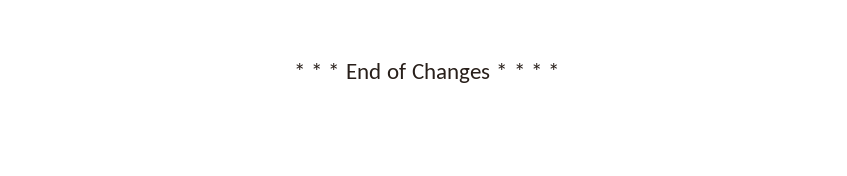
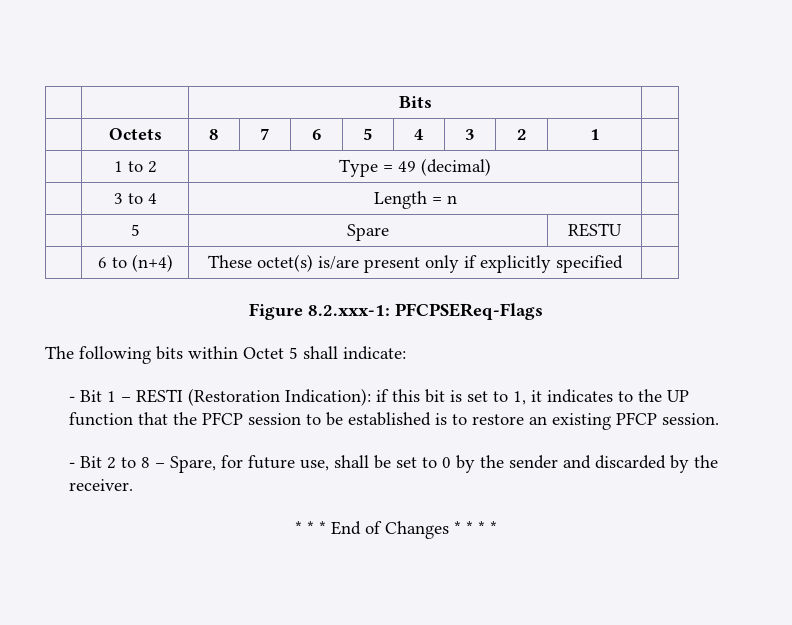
+ | | Bits |
+ | Octets | 8 | 7 | 6 | 5 | 4 | 3 | 2 | 1 |
+ | 1 to 2 | Type = 49 (decimal) |
+ | 3 to 4 | Length = n |
+ | 5 | Spare | RESTU |
+ | 6 to (n+4) | These octet(s) is/are present only if explicitly specified |
+ Figure 8.2.xxx-1: PFCPSEReq-Flags
+ The following bits within Octet 5 shall indicate:
+ - Bit 1 – RESTI (Restoration Indication): if this bit is set to 1, it indicates to the UP function that the PFCP session to be established is to restore an existing PFCP session.
+ - Bit 2 to 8 – Spare, for future use, shall be set to 0 by the sender and discarded by the receiver.

